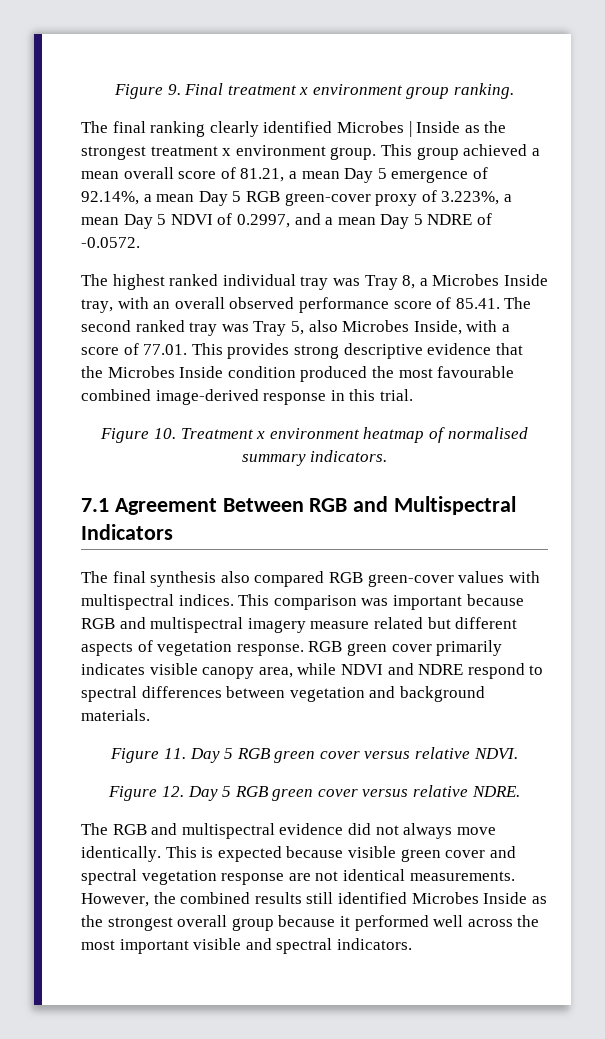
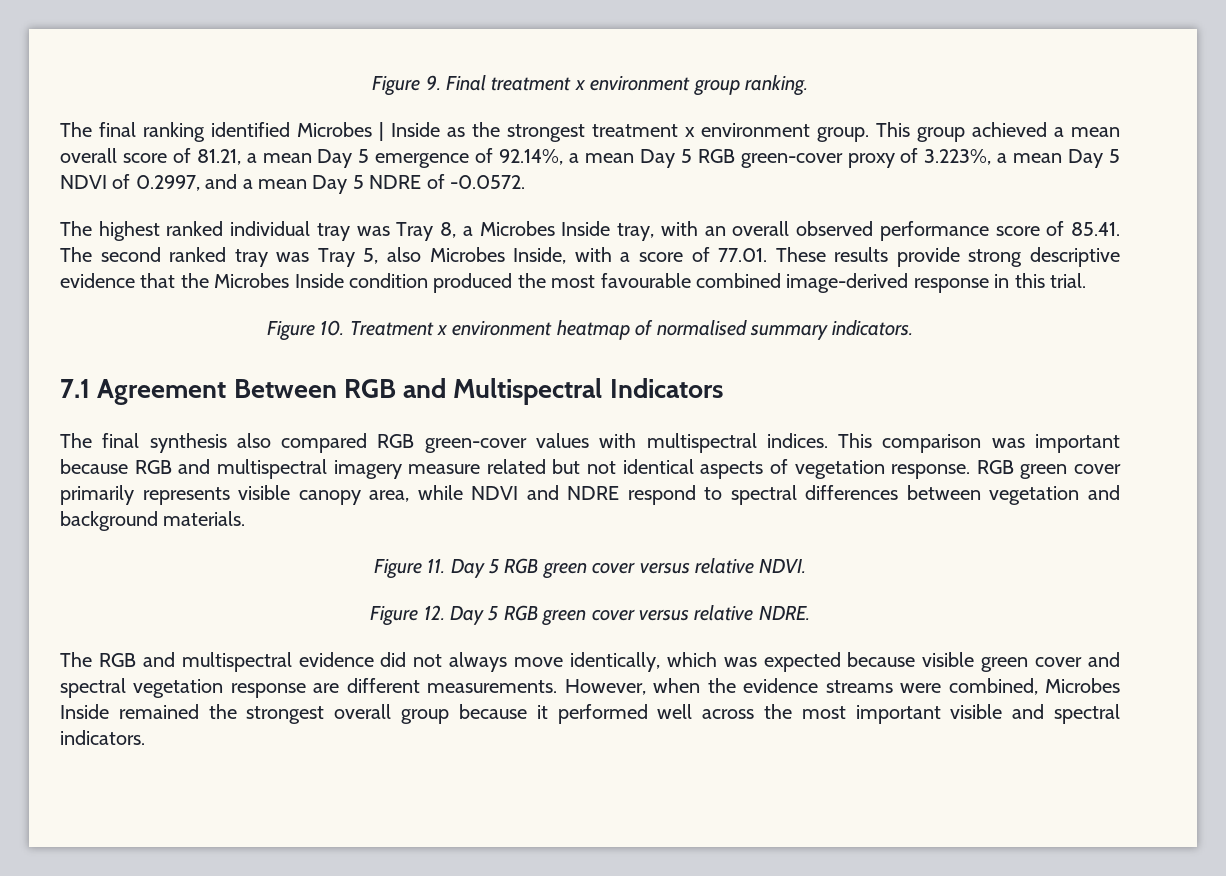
- The final ranking clearly identified Microbes | Inside as the strongest treatment x environment group.
+ The final ranking identified Microbes | Inside as the strongest treatment x environment group.
- The highest ranked individual tray was Tray 8, a Microbes Inside tray, with an overall observed performance score of 85.41. The second ranked tray was Tray 5, also Microbes Inside, with a score of 77.01. This provides strong descriptive evidence that the Microbes Inside condition produced the most favourable combined image-derived response in this trial.
+ The highest ranked individual tray was Tray 8, a Microbes Inside tray, with an overall observed performance score of 85.41. The second ranked tray was Tray 5, also Microbes Inside, with a score of 77.01. These results provide strong descriptive evidence that the Microbes Inside condition produced the most favourable combined image-derived response in this trial.
- This comparison was important because RGB and multispectral imagery measure related but different aspects of vegetation response.
+ This comparison was important because RGB and multispectral imagery measure related but not identical aspects of vegetation response.
- RGB green cover primarily indicates visible canopy area, while NDVI and NDRE respond to spectral differences between vegetation and background materials.
+ RGB green cover primarily represents visible canopy area, while NDVI and NDRE respond to spectral differences between vegetation and background materials.
- The RGB and multispectral evidence did not always move identically. This is expected because visible green cover and spectral vegetation response are not identical measurements. However, the combined results still identified Microbes Inside as the strongest overall group because it performed well across the most important visible and spectral indicators.
+ The RGB and multispectral evidence did not always move identically, which was expected because visible green cover and spectral vegetation response are different measurements. However, when the evidence streams were combined, Microbes Inside remained the strongest overall group because it performed well across the most important visible and spectral indicators.

